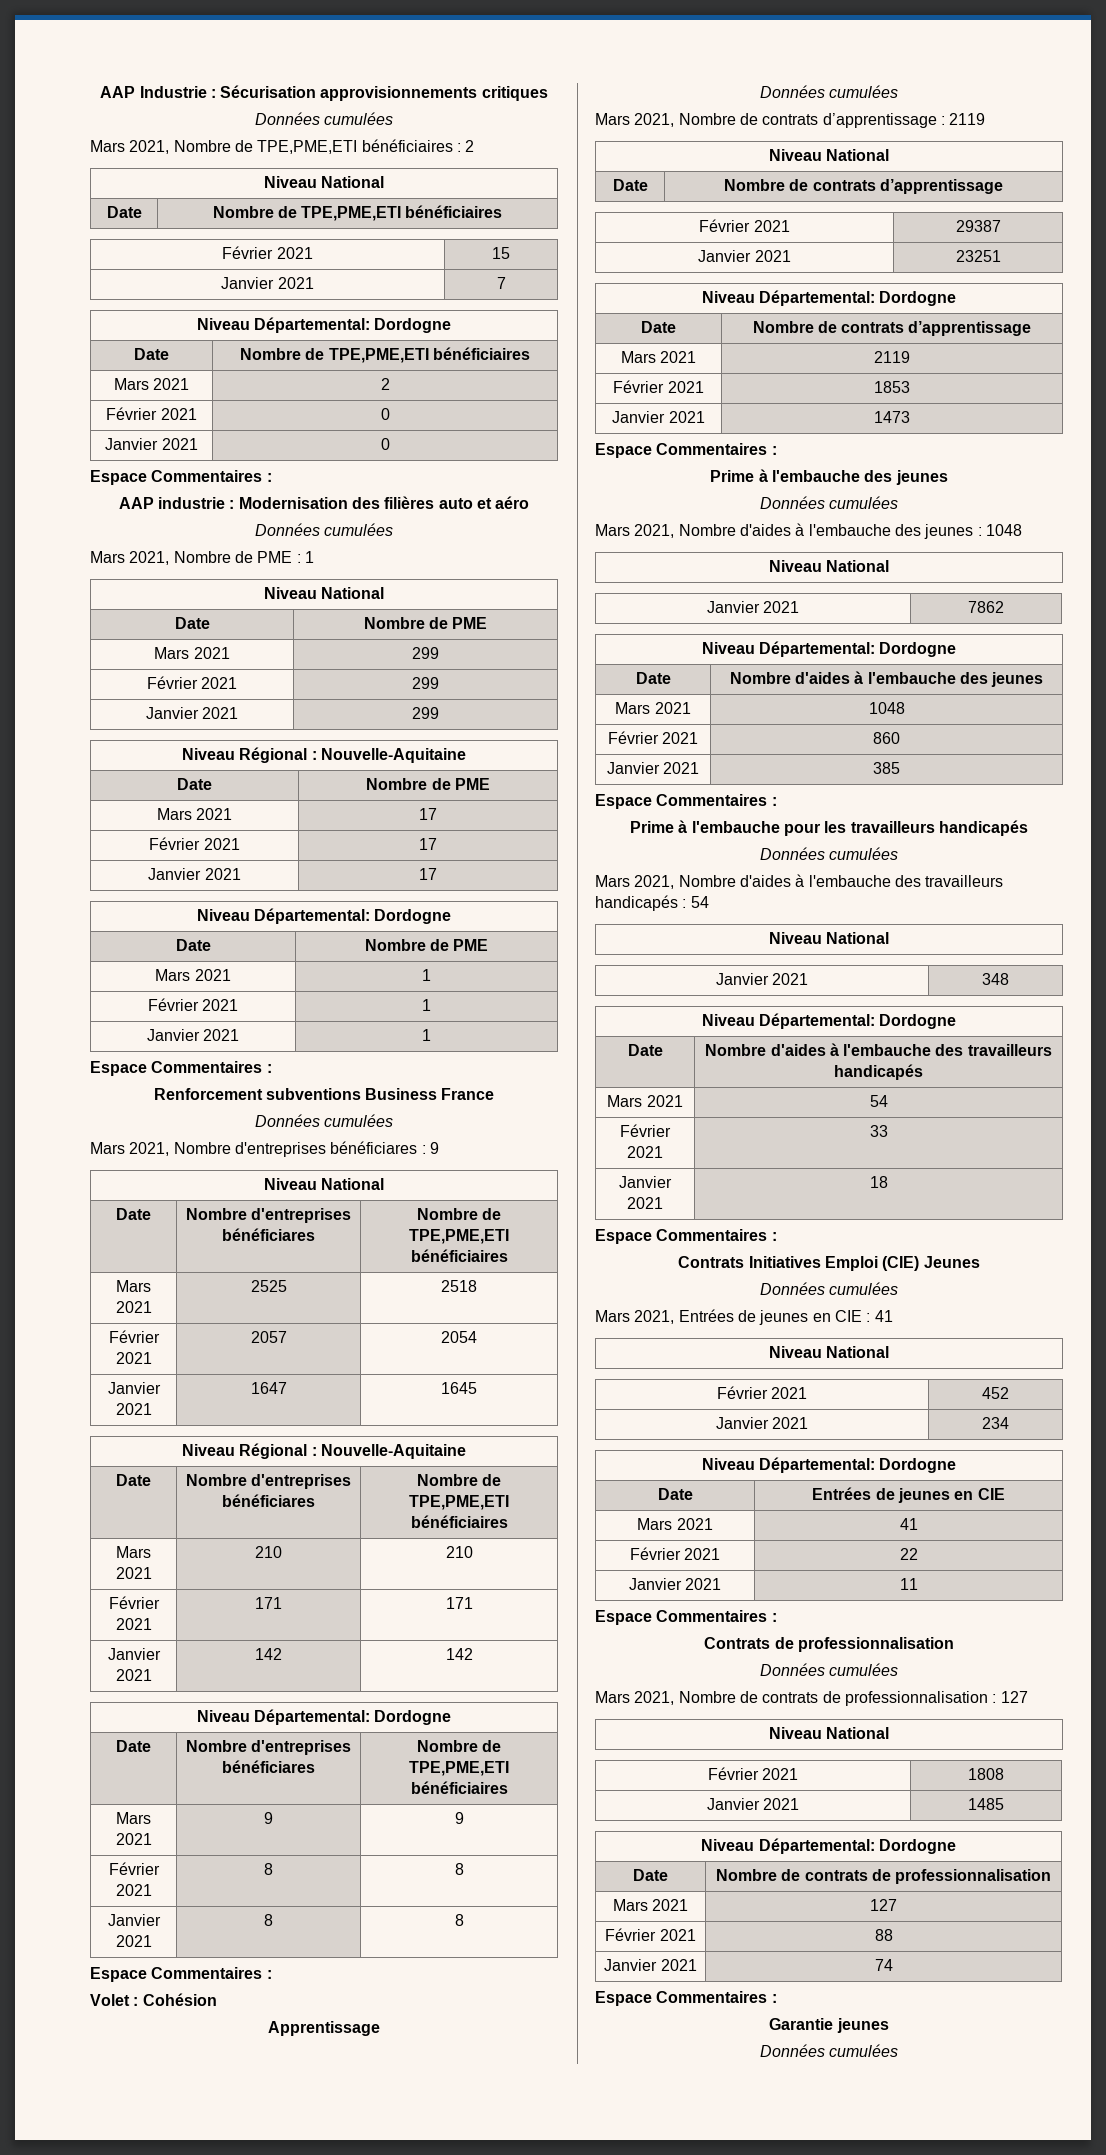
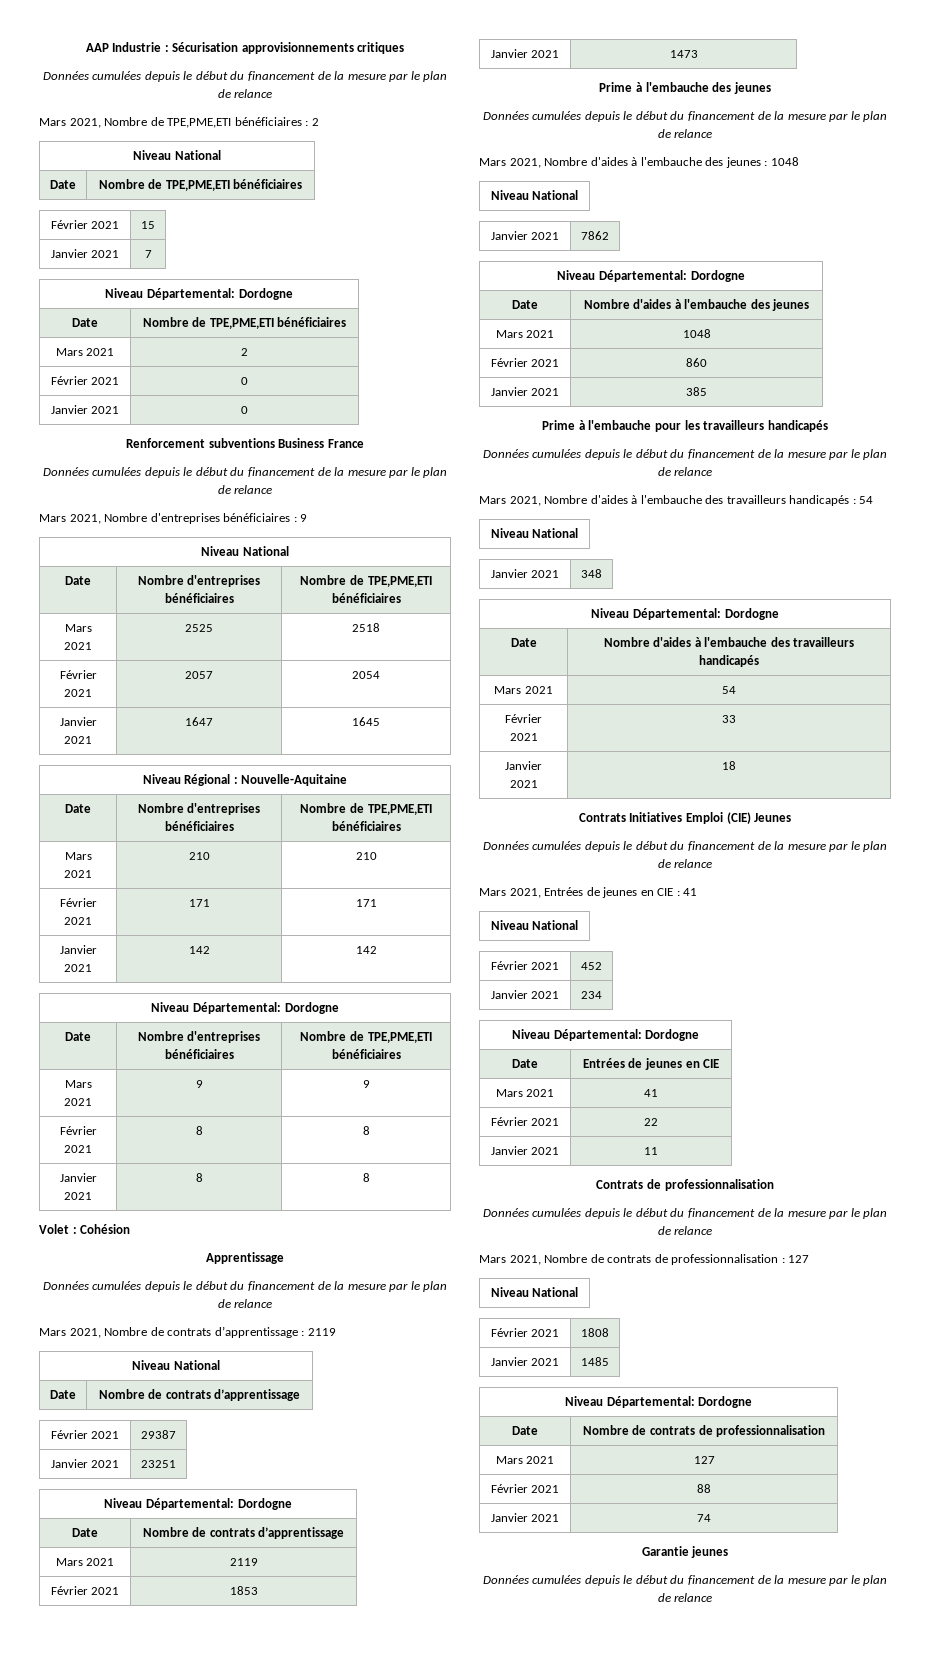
  AAP Industrie : Sécurisation approvisionnements critiques
- Données cumulées
+ Données cumulées depuis le début du financement de la mesure par le plan de relance
  Janvier 2021 | 0
- Espace Commentaires :
- AAP industrie : Modernisation des filières auto et aéro
- Données cumulées
- Mars 2021, Nombre de PME : 1
- Niveau National
- Date | Nombre de PME
- Mars 2021 | 299
- Février 2021 | 299
- Janvier 2021 | 299
- Niveau Régional : Nouvelle-Aquitaine
- Date | Nombre de PME
- Mars 2021 | 17
- Février 2021 | 17
- Janvier 2021 | 17
- Niveau Départemental: Dordogne
- Date | Nombre de PME
- Mars 2021 | 1
- Février 2021 | 1
- Janvier 2021 | 1
- Espace Commentaires :
  Renforcement subventions Business France
- Données cumulées
+ Données cumulées depuis le début du financement de la mesure par le plan de relance
- Mars 2021, Nombre d'entreprises bénéficiares : 9
+ Mars 2021, Nombre d'entreprises bénéficiaires : 9
  Niveau National
- Date | Nombre d'entreprises bénéficiares | Nombre de TPE,PME,ETI bénéficiaires
+ Date | Nombre d'entreprises bénéficiaires | Nombre de TPE,PME,ETI bénéficiaires
  Janvier 2021 | 1647 | 1645
  Niveau Régional : Nouvelle-Aquitaine
- Date | Nombre d'entreprises bénéficiares | Nombre de TPE,PME,ETI bénéficiaires
+ Date | Nombre d'entreprises bénéficiaires | Nombre de TPE,PME,ETI bénéficiaires
  Janvier 2021 | 142 | 142
  Niveau Départemental: Dordogne
- Date | Nombre d'entreprises bénéficiares | Nombre de TPE,PME,ETI bénéficiaires
+ Date | Nombre d'entreprises bénéficiaires | Nombre de TPE,PME,ETI bénéficiaires
  Janvier 2021 | 8 | 8
- Espace Commentaires :
  Apprentissage
- Données cumulées
+ Données cumulées depuis le début du financement de la mesure par le plan de relance
  Janvier 2021 | 1473
- Espace Commentaires :
  Prime à l'embauche des jeunes
- Données cumulées
+ Données cumulées depuis le début du financement de la mesure par le plan de relance
  Janvier 2021 | 385
- Espace Commentaires :
  Prime à l'embauche pour les travailleurs handicapés
- Données cumulées
+ Données cumulées depuis le début du financement de la mesure par le plan de relance
  Janvier 2021 | 18
- Espace Commentaires :
  Contrats Initiatives Emploi (CIE) Jeunes
- Données cumulées
+ Données cumulées depuis le début du financement de la mesure par le plan de relance
  Janvier 2021 | 11
- Espace Commentaires :
  Contrats de professionnalisation
- Données cumulées
+ Données cumulées depuis le début du financement de la mesure par le plan de relance
  Janvier 2021 | 74
- Espace Commentaires :
  Garantie jeunes
- Données cumulées
+ Données cumulées depuis le début du financement de la mesure par le plan de relance

